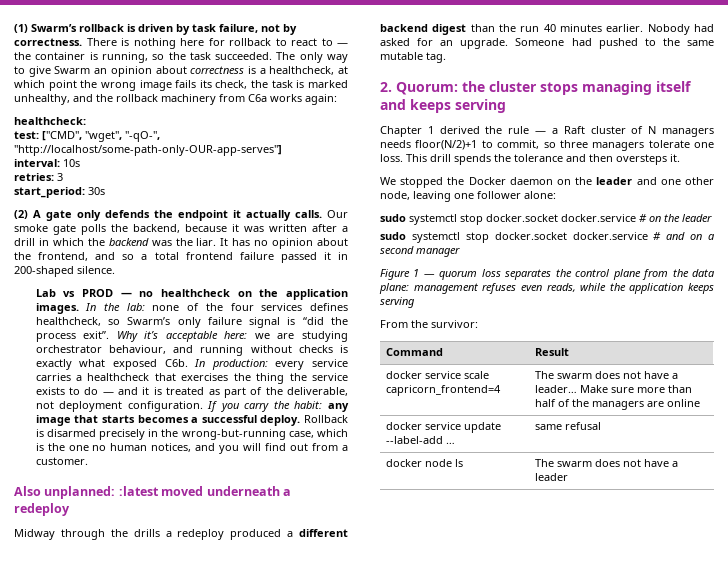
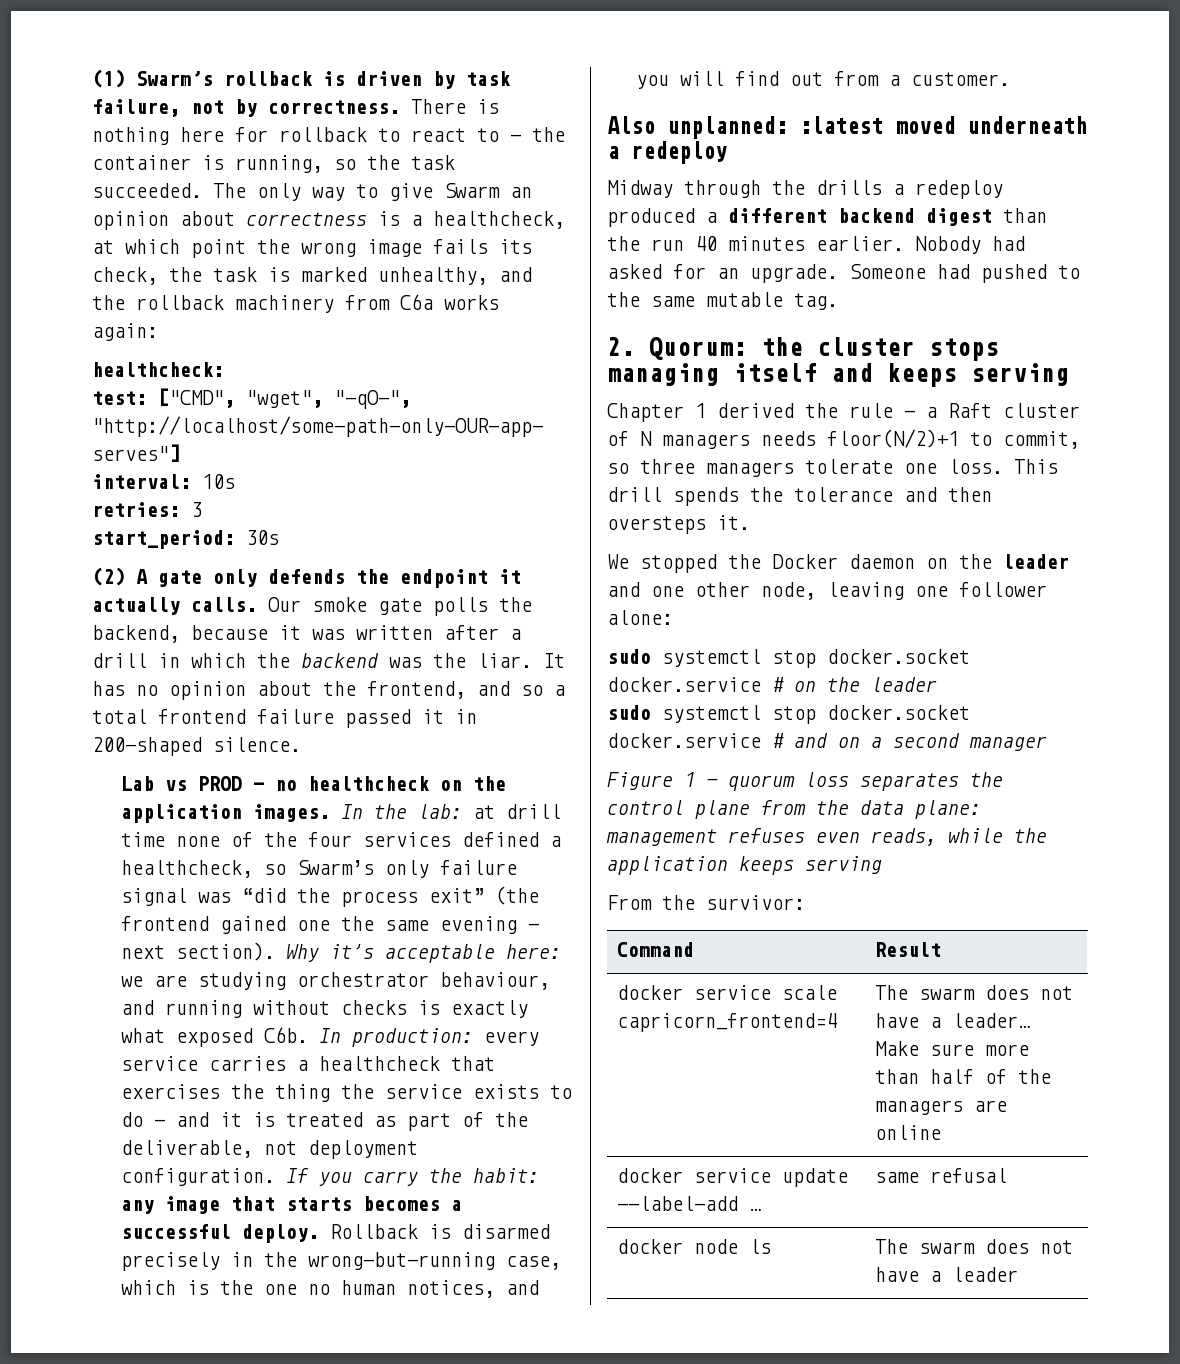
- In the lab: none of the four services defines healthcheck, so Swarm’s only failure signal is “did the process exit”.
+ In the lab: at drill time none of the four services defined a healthcheck, so Swarm’s only failure signal was “did the process exit” (the frontend gained one the same evening — next section).

